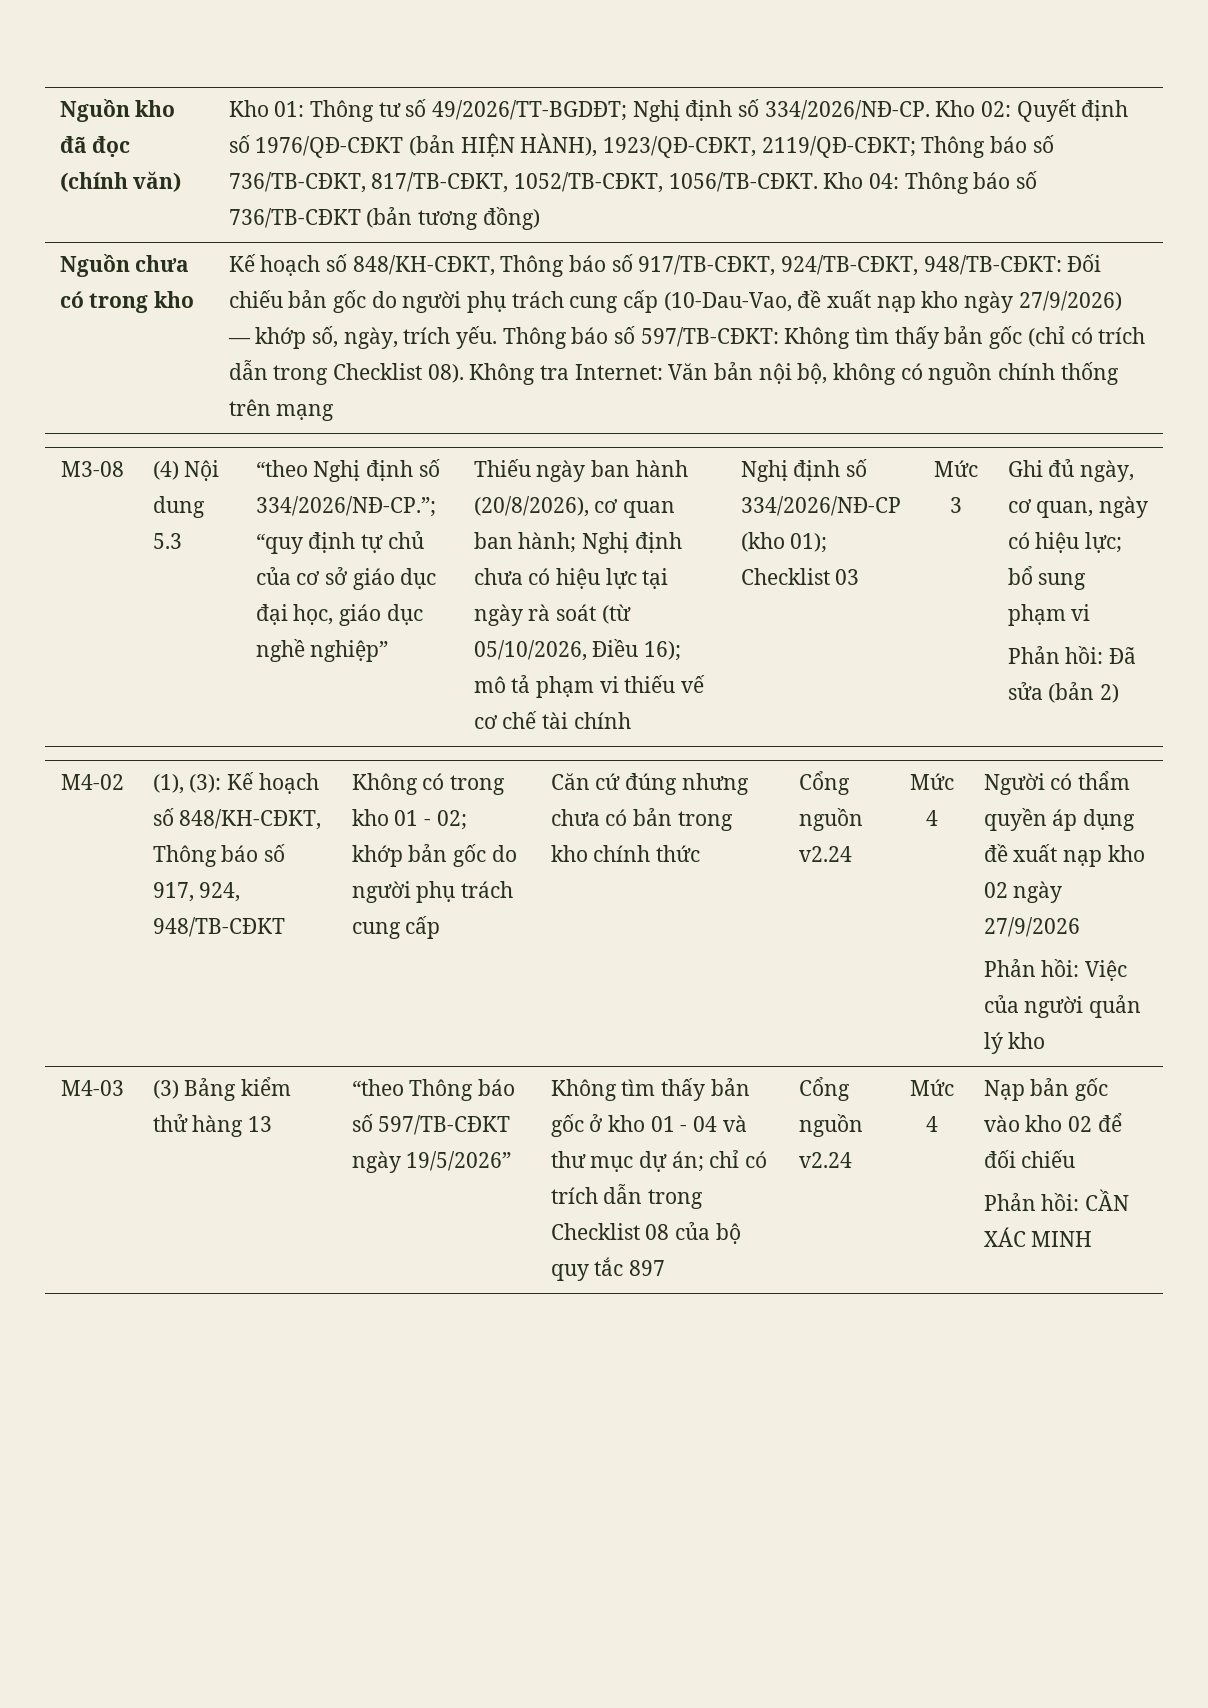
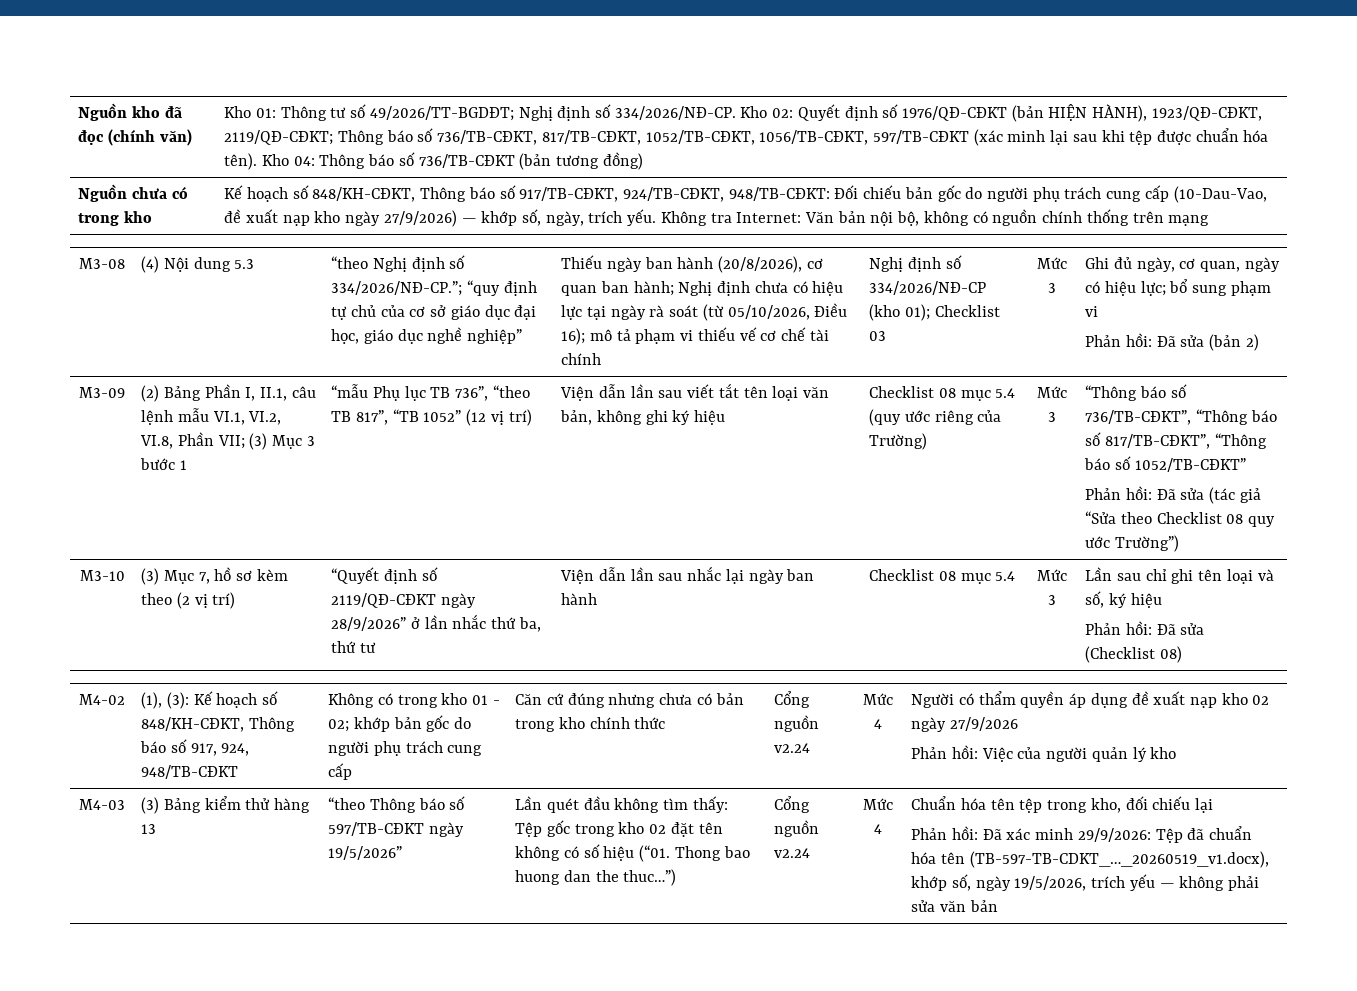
- Kho 02: Quyết định số 1976/QĐ-CĐKT (bản HIỆN HÀNH), 1923/QĐ-CĐKT, 2119/QĐ-CĐKT; Thông báo số 736/TB-CĐKT, 817/TB-CĐKT, 1052/TB-CĐKT, 1056/TB-CĐKT.
+ Kho 02: Quyết định số 1976/QĐ-CĐKT (bản HIỆN HÀNH), 1923/QĐ-CĐKT, 2119/QĐ-CĐKT; Thông báo số 736/TB-CĐKT, 817/TB-CĐKT, 1052/TB-CĐKT, 1056/TB-CĐKT, 597/TB-CĐKT (xác minh lại sau khi tệp được chuẩn hóa tên).
- Thông báo số 597/TB-CĐKT: Không tìm thấy bản gốc (chỉ có trích dẫn trong Checklist 08).
+ M3-09 | (2) Bảng Phần I, II.1, câu lệnh mẫu VI.1, VI.2, VI.8, Phần VII; (3) Mục 3 bước 1 | “mẫu Phụ lục TB 736”, “theo TB 817”, “TB 1052” (12 vị trí) | Viện dẫn lần sau viết tắt tên loại văn bản, không ghi ký hiệu | Checklist 08 mục 5.4 (quy ước riêng của Trường) | Mức 3 | “Thông báo số 736/TB-CĐKT”, “Thông báo số 817/TB-CĐKT”, “Thông báo số 1052/TB-CĐKT”
+ Phản hồi: Đã sửa (tác giả “Sửa theo Checklist 08 quy ước Trường”)
+ M3-10 | (3) Mục 7, hồ sơ kèm theo (2 vị trí) | “Quyết định số 2119/QĐ-CĐKT ngày 28/9/2026” ở lần nhắc thứ ba, thứ tư | Viện dẫn lần sau nhắc lại ngày ban hành | Checklist 08 mục 5.4 | Mức 3 | Lần sau chỉ ghi tên loại và số, ký hiệu
+ Phản hồi: Đã sửa (Checklist 08)
- Không tìm thấy bản gốc ở kho 01 - 04 và thư mục dự án; chỉ có trích dẫn trong Checklist 08 của bộ quy tắc 897 | Cổng nguồn v2.24 | Mức 4 | Nạp bản gốc vào kho 02 để đối chiếu
- Phản hồi: CẦN XÁC MINH
+ Lần quét đầu không tìm thấy: Tệp gốc trong kho 02 đặt tên không có số hiệu (“01. Thong bao huong dan the thuc…”) | Cổng nguồn v2.24 | Mức 4 | Chuẩn hóa tên tệp trong kho, đối chiếu lại
+ Phản hồi: Đã xác minh 29/9/2026: Tệp đã chuẩn hóa tên (TB-597-TB-CDKT_…_20260519_v1.docx), khớp số, ngày 19/5/2026, trích yếu — không phải sửa văn bản

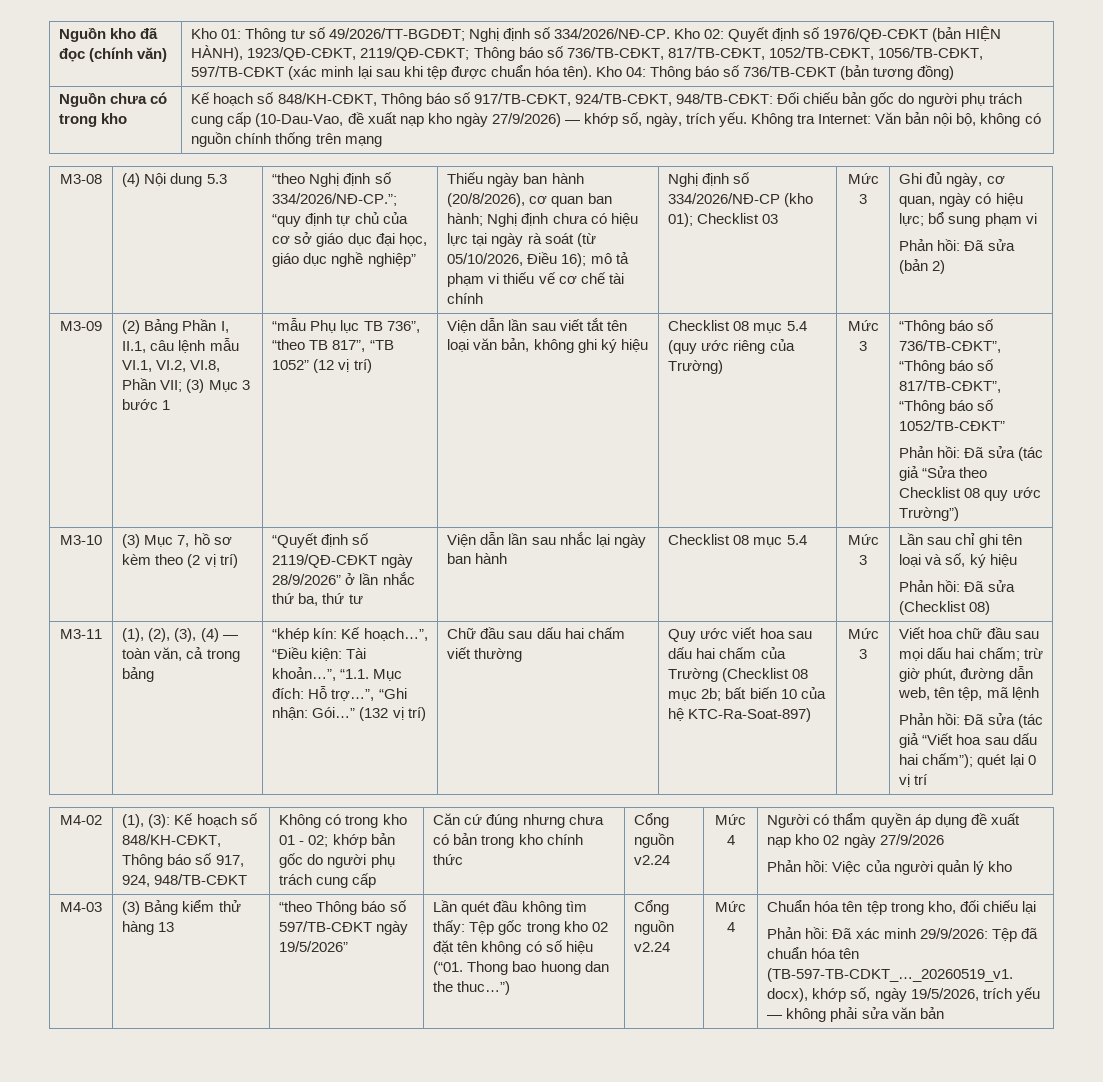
+ M3-11 | (1), (2), (3), (4) — toàn văn, cả trong bảng | “khép kín: Kế hoạch…”, “Điều kiện: Tài khoản…”, “1.1. Mục đích: Hỗ trợ…”, “Ghi nhận: Gói…” (132 vị trí) | Chữ đầu sau dấu hai chấm viết thường | Quy ước viết hoa sau dấu hai chấm của Trường (Checklist 08 mục 2b; bất biến 10 của hệ KTC-Ra-Soat-897) | Mức 3 | Viết hoa chữ đầu sau mọi dấu hai chấm; trừ giờ phút, đường dẫn web, tên tệp, mã lệnh
+ Phản hồi: Đã sửa (tác giả “Viết hoa sau dấu hai chấm”); quét lại 0 vị trí

